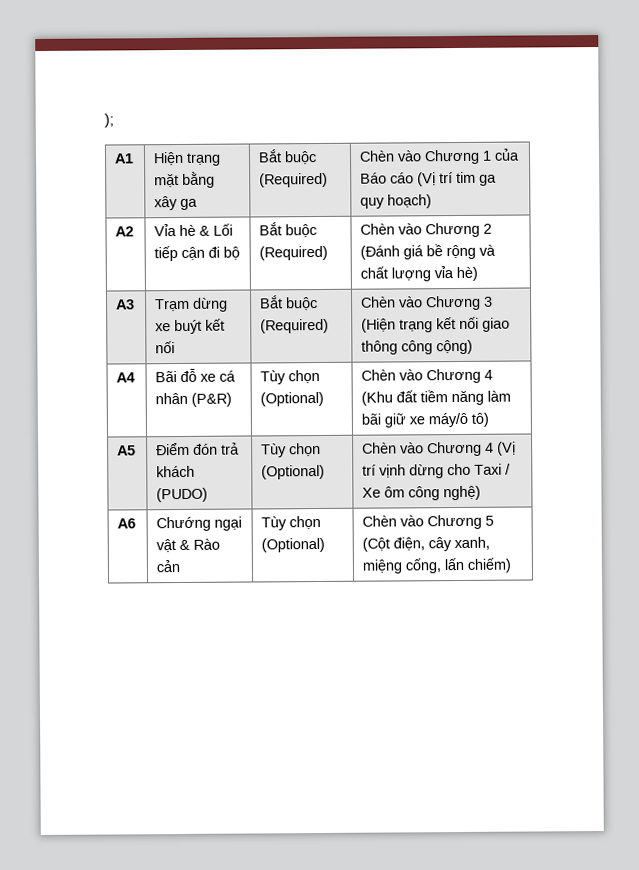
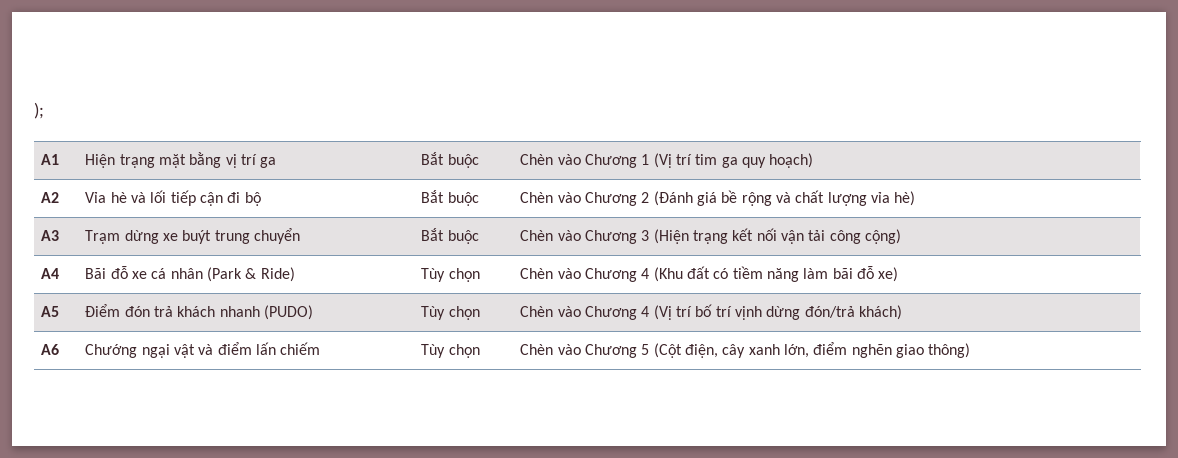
- A1 | Hiện trạng mặt bằng xây ga | Bắt buộc (Required) | Chèn vào Chương 1 của Báo cáo (Vị trí tim ga quy hoạch)
+ A1 | Hiện trạng mặt bằng vị trí ga | Bắt buộc | Chèn vào Chương 1 (Vị trí tim ga quy hoạch)
- A2 | Vỉa hè & Lối tiếp cận đi bộ | Bắt buộc (Required) | Chèn vào Chương 2 (Đánh giá bề rộng và chất lượng vỉa hè)
+ A2 | Vỉa hè và lối tiếp cận đi bộ | Bắt buộc | Chèn vào Chương 2 (Đánh giá bề rộng và chất lượng vỉa hè)
- A3 | Trạm dừng xe buýt kết nối | Bắt buộc (Required) | Chèn vào Chương 3 (Hiện trạng kết nối giao thông công cộng)
+ A3 | Trạm dừng xe buýt trung chuyển | Bắt buộc | Chèn vào Chương 3 (Hiện trạng kết nối vận tải công cộng)
- A4 | Bãi đỗ xe cá nhân (P&R) | Tùy chọn (Optional) | Chèn vào Chương 4 (Khu đất tiềm năng làm bãi giữ xe máy/ô tô)
+ A4 | Bãi đỗ xe cá nhân (Park & Ride) | Tùy chọn | Chèn vào Chương 4 (Khu đất có tiềm năng làm bãi đỗ xe)
- A5 | Điểm đón trả khách (PUDO) | Tùy chọn (Optional) | Chèn vào Chương 4 (Vị trí vịnh dừng cho Taxi / Xe ôm công nghệ)
+ A5 | Điểm đón trả khách nhanh (PUDO) | Tùy chọn | Chèn vào Chương 4 (Vị trí bố trí vịnh dừng đón/trả khách)
- A6 | Chướng ngại vật & Rào cản | Tùy chọn (Optional) | Chèn vào Chương 5 (Cột điện, cây xanh, miệng cống, lấn chiếm)
+ A6 | Chướng ngại vật và điểm lấn chiếm | Tùy chọn | Chèn vào Chương 5 (Cột điện, cây xanh lớn, điểm nghẽn giao thông)

